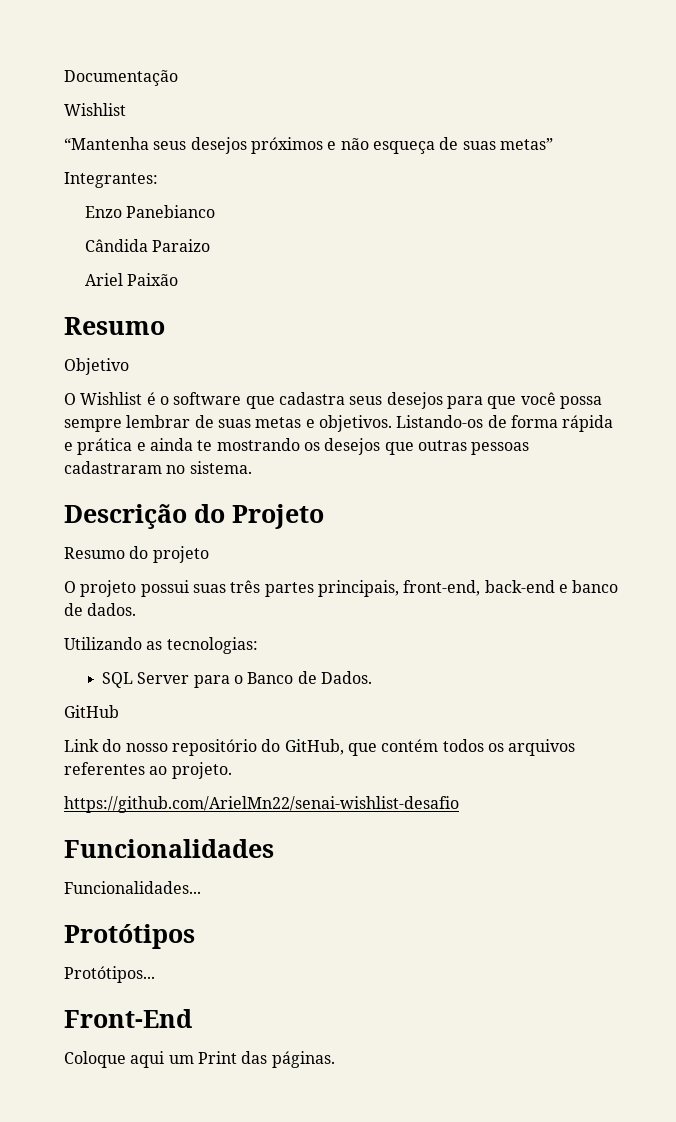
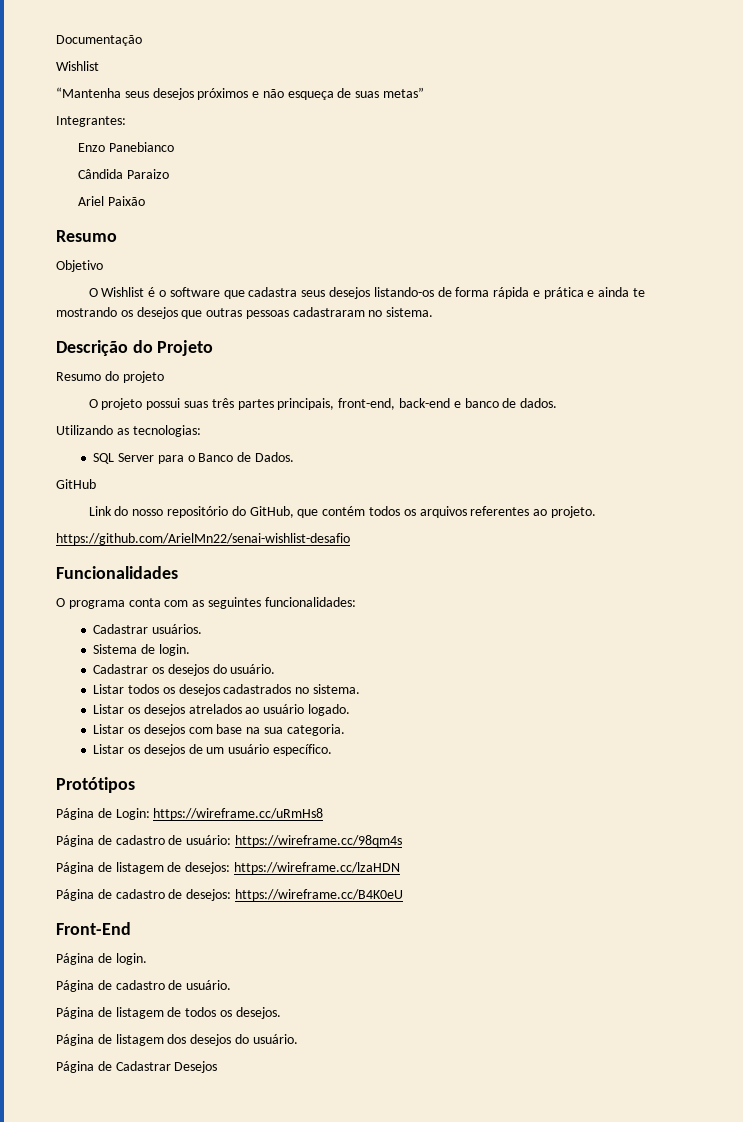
- O Wishlist é o software que cadastra seus desejos para que você possa sempre lembrar de suas metas e objetivos. Listando-os de forma rápida e prática e ainda te mostrando os desejos que outras pessoas cadastraram no sistema.
+ O Wishlist é o software que cadastra seus desejos listando-os de forma rápida e prática e ainda te mostrando os desejos que outras pessoas cadastraram no sistema.
- Funcionalidades...
+ O programa conta com as seguintes funcionalidades:
+ Cadastrar usuários.
+ Sistema de login.
+ Cadastrar os desejos do usuário.
+ Listar todos os desejos cadastrados no sistema.
+ Listar os desejos atrelados ao usuário logado.
+ Listar os desejos com base na sua categoria.
+ Listar os desejos de um usuário específico.
  Protótipos
- Protótipos...
+ Página de Login: https://wireframe.cc/uRmHs8
+ Página de cadastro de usuário: https://wireframe.cc/98qm4s
+ Página de listagem de desejos: https://wireframe.cc/lzaHDN
+ Página de cadastro de desejos: https://wireframe.cc/B4K0eU
  Front-End
- Coloque aqui um Print das páginas.
+ Página de login.
+ Página de cadastro de usuário.
+ Página de listagem de todos os desejos.
+ Página de listagem dos desejos do usuário.
+ Página de Cadastrar Desejos

